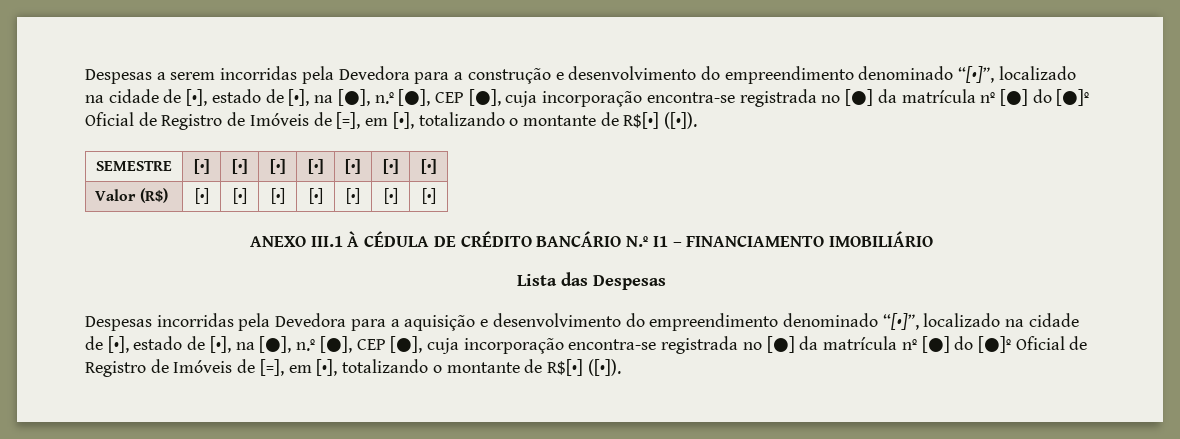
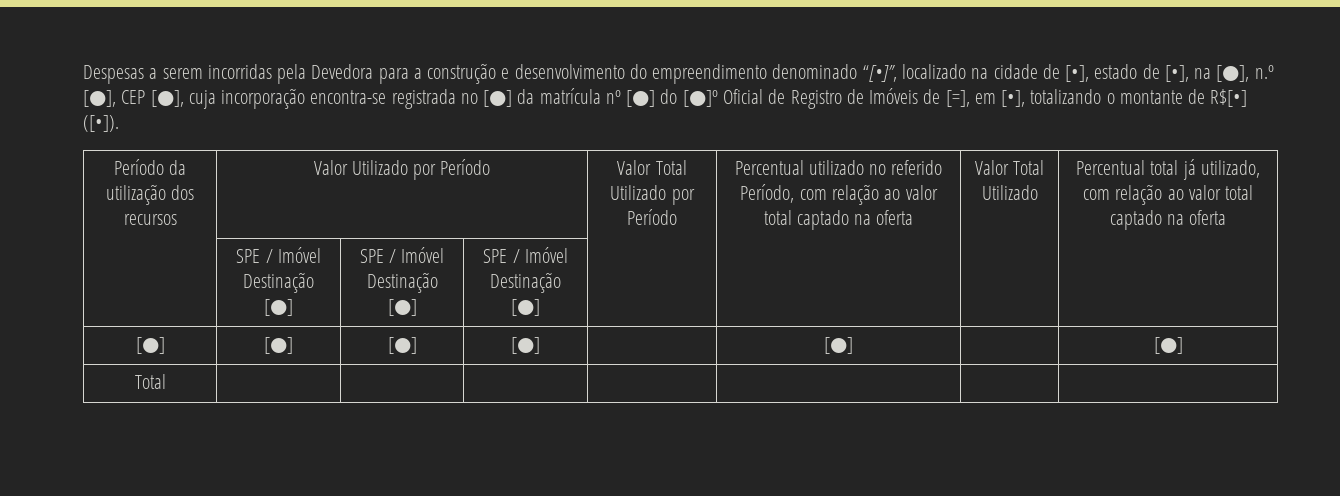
- SEMESTRE | [•] | [•] | [•] | [•] | [•] | [•] | [•]
- Valor (R$) | [•] | [•] | [•] | [•] | [•] | [•] | [•]
- ANEXO III.1 À CÉDULA DE CRÉDITO BANCÁRIO N.º I1 – FINANCIAMENTO IMOBILIÁRIO
- Lista das Despesas
- Despesas incorridas pela Devedora para a aquisição e desenvolvimento do empreendimento denominado “[•]”, localizado na cidade de [•], estado de [•], na [●], n.º [●], CEP [●], cuja incorporação encontra-se registrada no [●] da matrícula nº [●] do [●]º Oficial de Registro de Imóveis de [=], em [•], totalizando o montante de R$[•] ([•]).
+ Período da utilização dos recursos | Valor Utilizado por Período | Valor Total Utilizado por Período | Percentual utilizado no referido Período, com relação ao valor total captado na oferta | Valor Total Utilizado | Percentual total já utilizado, com relação ao valor total captado na oferta
+ | SPE / Imóvel Destinação [●] | SPE / Imóvel Destinação [●] | SPE / Imóvel Destinação [●] | | | |
+ [●] | [●] | [●] | [●] | | [●] | | [●]
+ Total | | | | | | |

